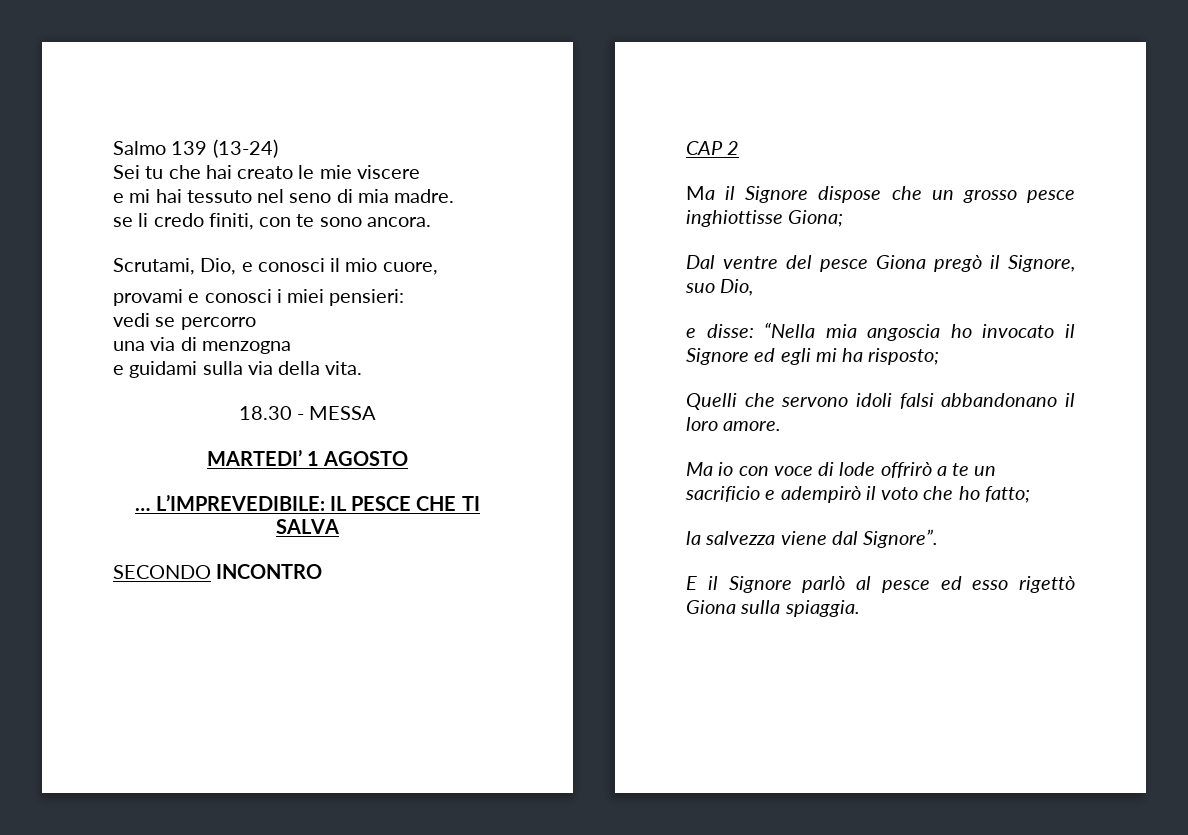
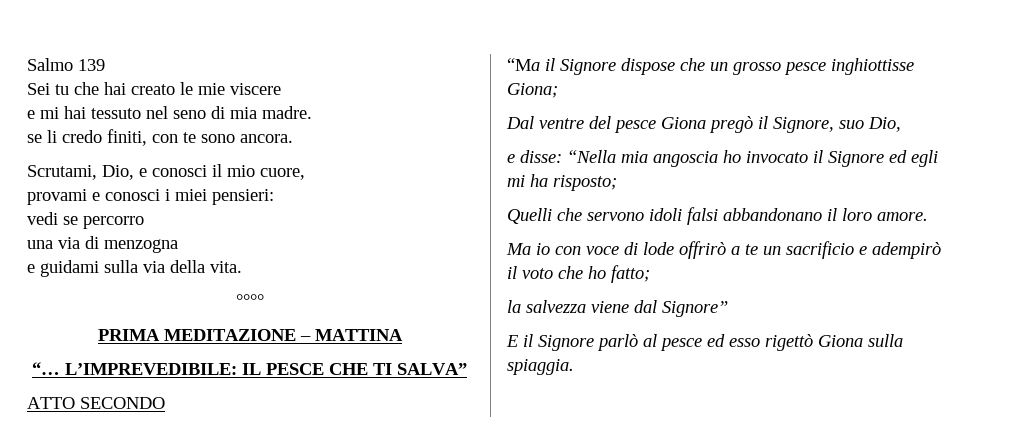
- Salmo 139 (13-24)
+ Salmo 139
- 18.30 - MESSA
- MARTEDI’ 1 AGOSTO
- …
+ °°°°
+ PRIMA MEDITAZIONE – MATTINA
+ “…
- L’IMPREVEDIBILE: IL PESCE CHE TI SALVA
- SECONDO INCONTRO
- CAP 2
- Ma il Signore dispose che un grosso pesce inghiottisse Giona;
+ L’IMPREVEDIBILE: IL PESCE CHE TI SALVA”
+ ATTO SECONDO
+ “Ma il Signore dispose che un grosso pesce inghiottisse Giona;
- la salvezza viene dal Signore”.
+ la salvezza viene dal Signore”

